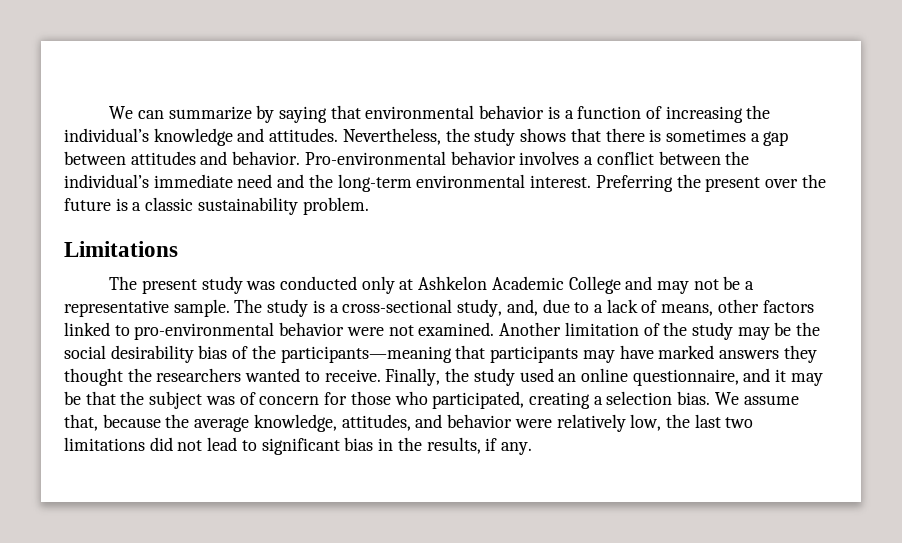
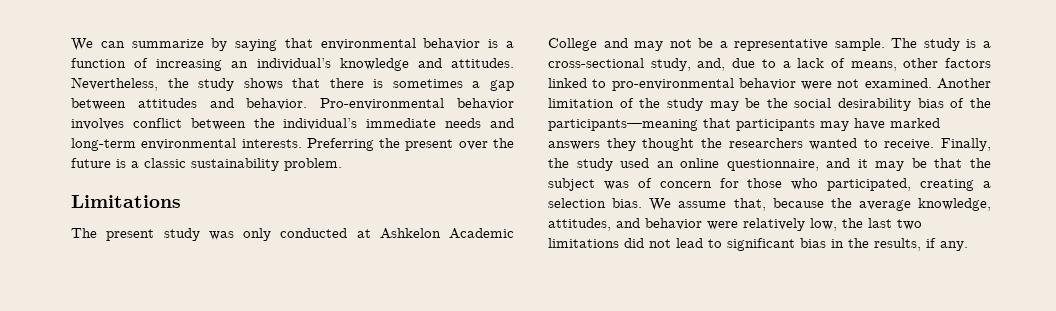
- We can summarize by saying that environmental behavior is a function of increasing the individual’s knowledge and attitudes.
+ We can summarize by saying that environmental behavior is a function of increasing an individual’s knowledge and attitudes.
- Pro-environmental behavior involves a conflict between the individual’s immediate need and the long-term environmental interest.
+ Pro-environmental behavior involves conflict between the individual’s immediate needs and long-term environmental interests.
- The present study was conducted only at Ashkelon Academic College and may not be a representative sample.
+ The present study was only conducted at Ashkelon Academic College and may not be a representative sample.

